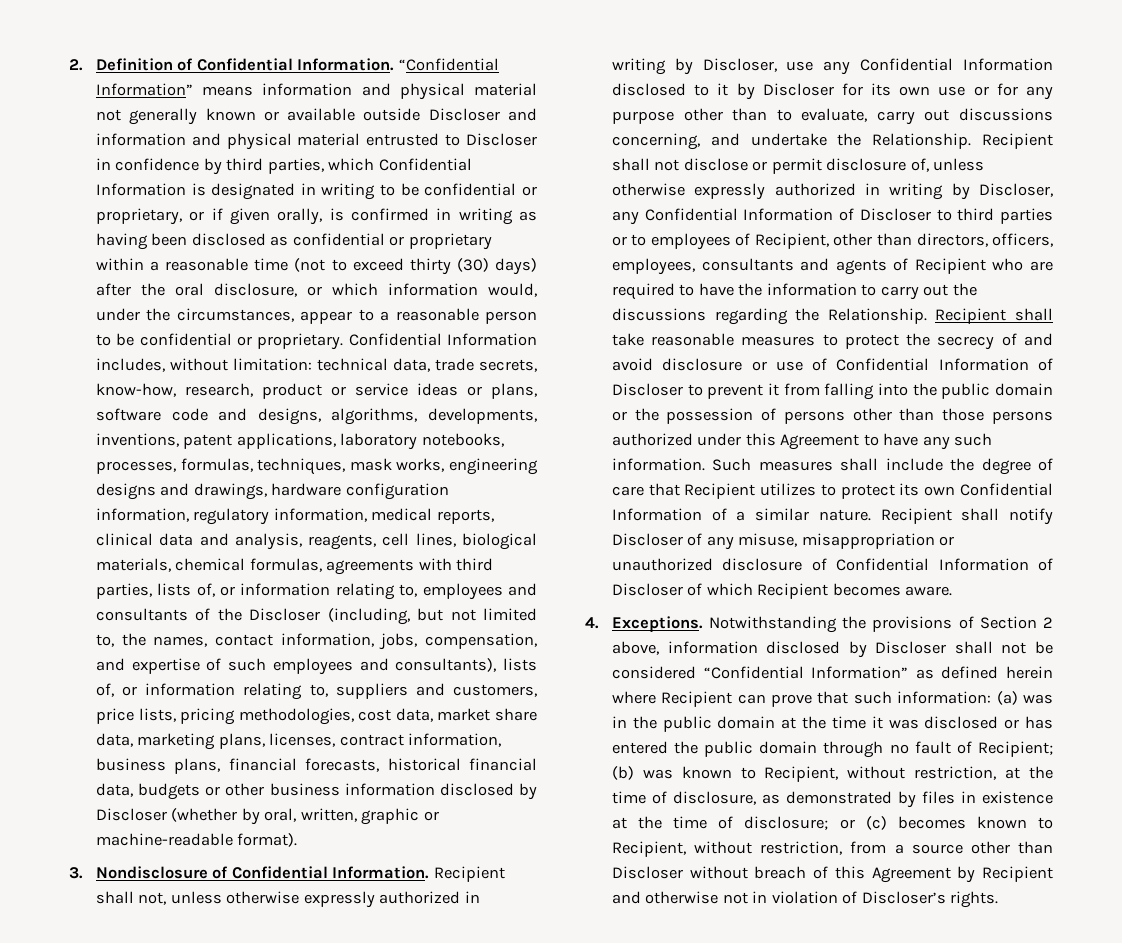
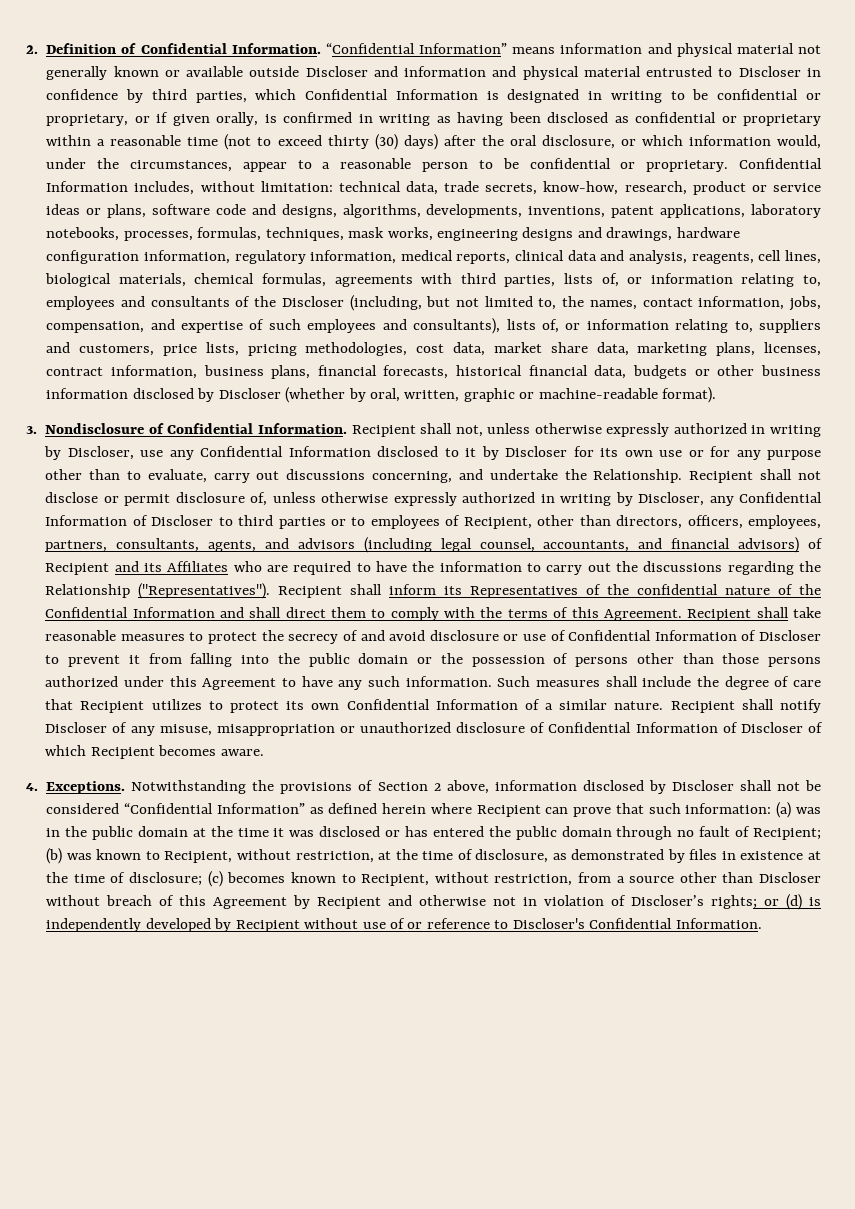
- Recipient shall not disclose or permit disclosure of, unless otherwise expressly authorized in writing by Discloser, any Confidential Information of Discloser to third parties or to employees of Recipient, other than directors, officers, employees, consultants and agents of Recipient who are required to have the information to carry out the discussions regarding the Relationship.
+ Recipient shall not disclose or permit disclosure of, unless otherwise expressly authorized in writing by Discloser, any Confidential Information of Discloser to third parties or to employees of Recipient, other than directors, officers, employees, partners, consultants, agents, and advisors (including legal counsel, accountants, and financial advisors) of Recipient and its Affiliates who are required to have the information to carry out the discussions regarding the Relationship ("Representatives"). Recipient shall inform its Representatives of the confidential nature of the Confidential Information and shall direct them to comply with the terms of this Agreement.
- or (c) becomes known to Recipient, without restriction, from a source other than Discloser without breach of this Agreement by Recipient and otherwise not in violation of Discloser’s rights.
+ (c) becomes known to Recipient, without restriction, from a source other than Discloser without breach of this Agreement by Recipient and otherwise not in violation of Discloser’s rights; or (d) is independently developed by Recipient without use of or reference to Discloser's Confidential Information.

